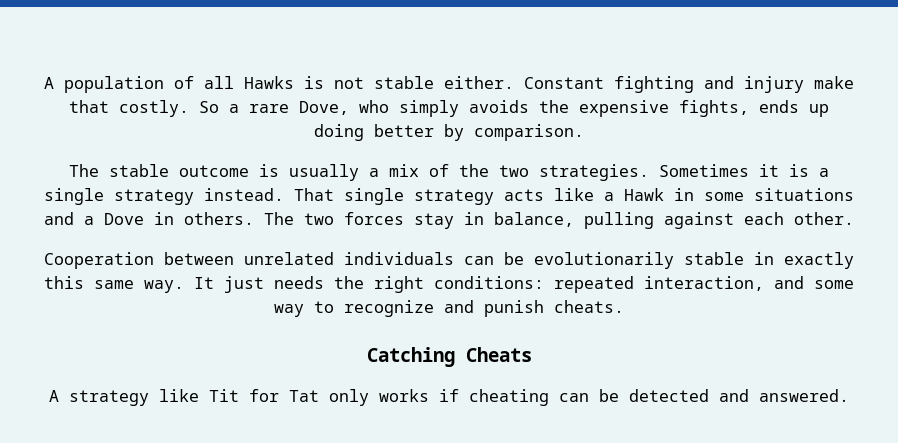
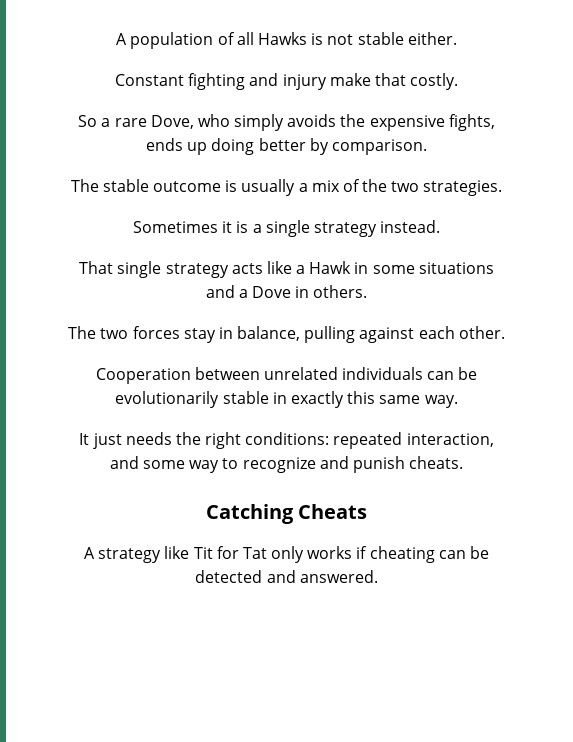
- A population of all Hawks is not stable either. Constant fighting and injury make that costly. So a rare Dove, who simply avoids the expensive fights, ends up doing better by comparison.
+ A population of all Hawks is not stable either.
+ Constant fighting and injury make that costly.
+ So a rare Dove, who simply avoids the expensive fights, ends up doing better by comparison.
- The stable outcome is usually a mix of the two strategies. Sometimes it is a single strategy instead. That single strategy acts like a Hawk in some situations and a Dove in others. The two forces stay in balance, pulling against each other.
+ The stable outcome is usually a mix of the two strategies.
+ Sometimes it is a single strategy instead.
+ That single strategy acts like a Hawk in some situations and a Dove in others.
+ The two forces stay in balance, pulling against each other.
- Cooperation between unrelated individuals can be evolutionarily stable in exactly this same way. It just needs the right conditions: repeated interaction, and some way to recognize and punish cheats.
+ Cooperation between unrelated individuals can be evolutionarily stable in exactly this same way.
+ It just needs the right conditions: repeated interaction, and some way to recognize and punish cheats.

